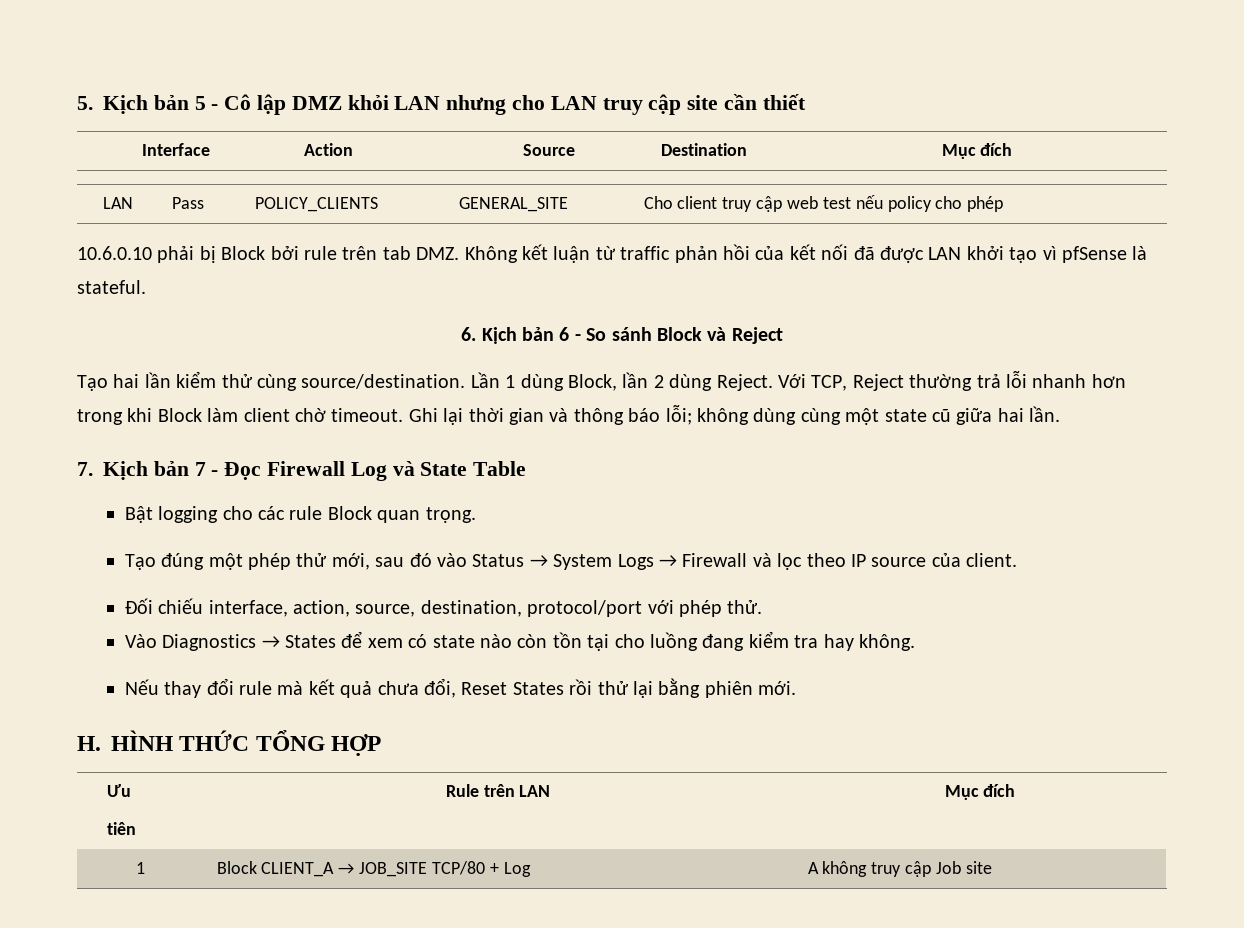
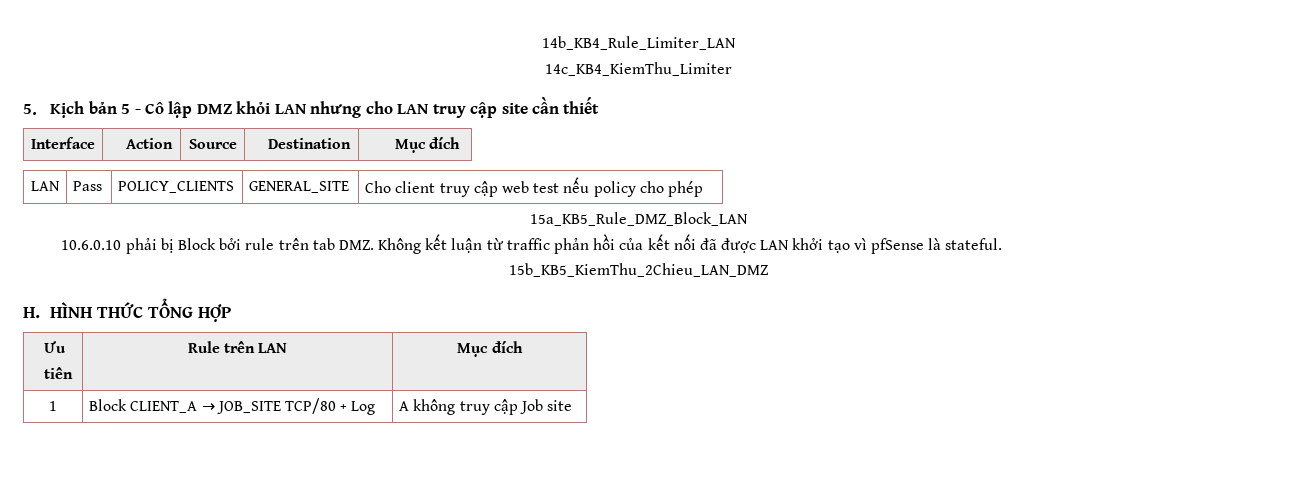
+ 14b_KB4_Rule_Limiter_LAN
+ 14c_KB4_KiemThu_Limiter
+ 15a_KB5_Rule_DMZ_Block_LAN
- 6. Kịch bản 6 - So sánh Block và Reject
- Tạo hai lần kiểm thử cùng source/destination. Lần 1 dùng Block, lần 2 dùng Reject. Với TCP, Reject thường trả lỗi nhanh hơn trong khi Block làm client chờ timeout. Ghi lại thời gian và thông báo lỗi; không dùng cùng một state cũ giữa hai lần.
- 7. Kịch bản 7 - Đọc Firewall Log và State Table
- Bật logging cho các rule Block quan trọng.
- Tạo đúng một phép thử mới, sau đó vào Status → System Logs → Firewall và lọc theo IP source của client.
- Đối chiếu interface, action, source, destination, protocol/port với phép thử.
- Vào Diagnostics → States để xem có state nào còn tồn tại cho luồng đang kiểm tra hay không.
- Nếu thay đổi rule mà kết quả chưa đổi, Reset States rồi thử lại bằng phiên mới.
+ 15b_KB5_KiemThu_2Chieu_LAN_DMZ

